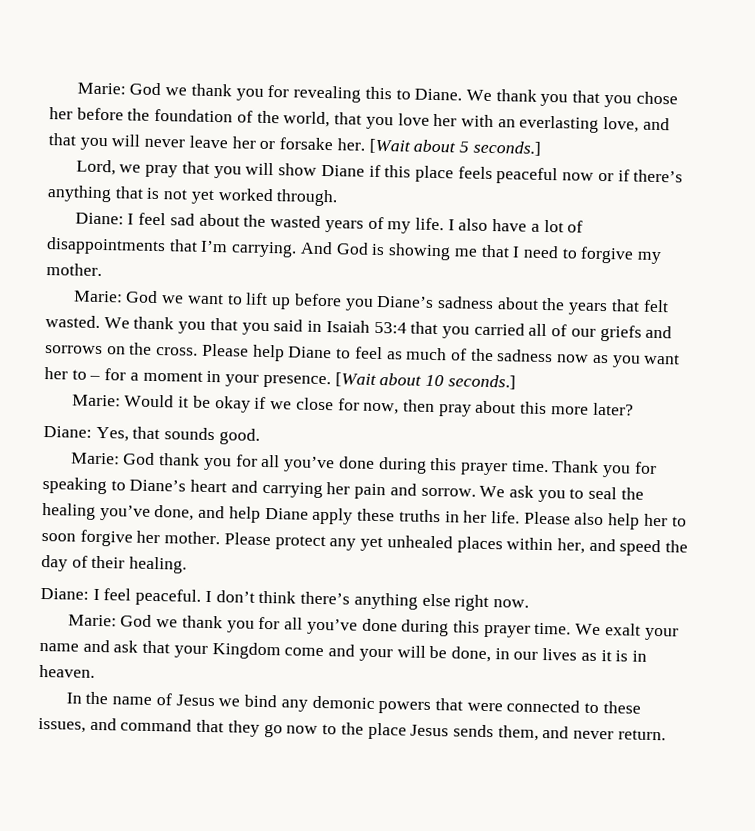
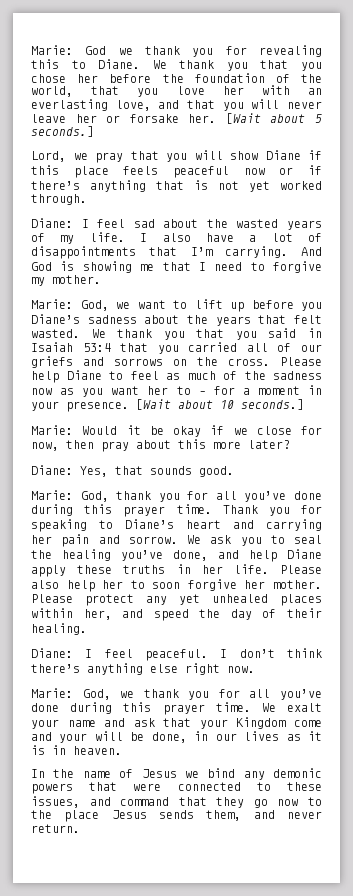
- Marie: God we want to lift up before you Diane’s sadness about the years that felt wasted.
+ Marie: God, we want to lift up before you Diane’s sadness about the years that felt wasted.
- Marie: God thank you for all you’ve done during this prayer time.
+ Marie: God, thank you for all you’ve done during this prayer time.
- Marie: God we thank you for all you’ve done during this prayer time.
+ Marie: God, we thank you for all you’ve done during this prayer time.

